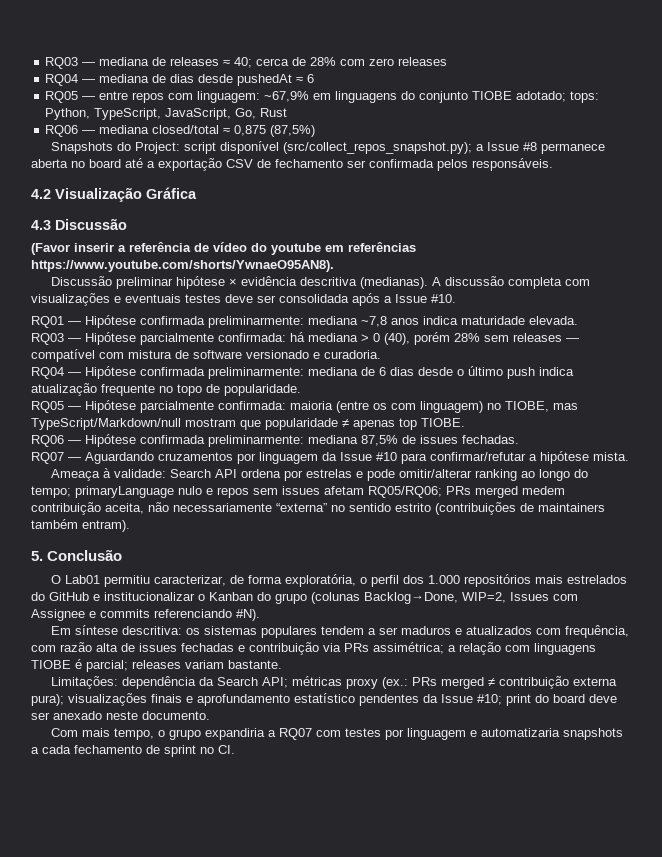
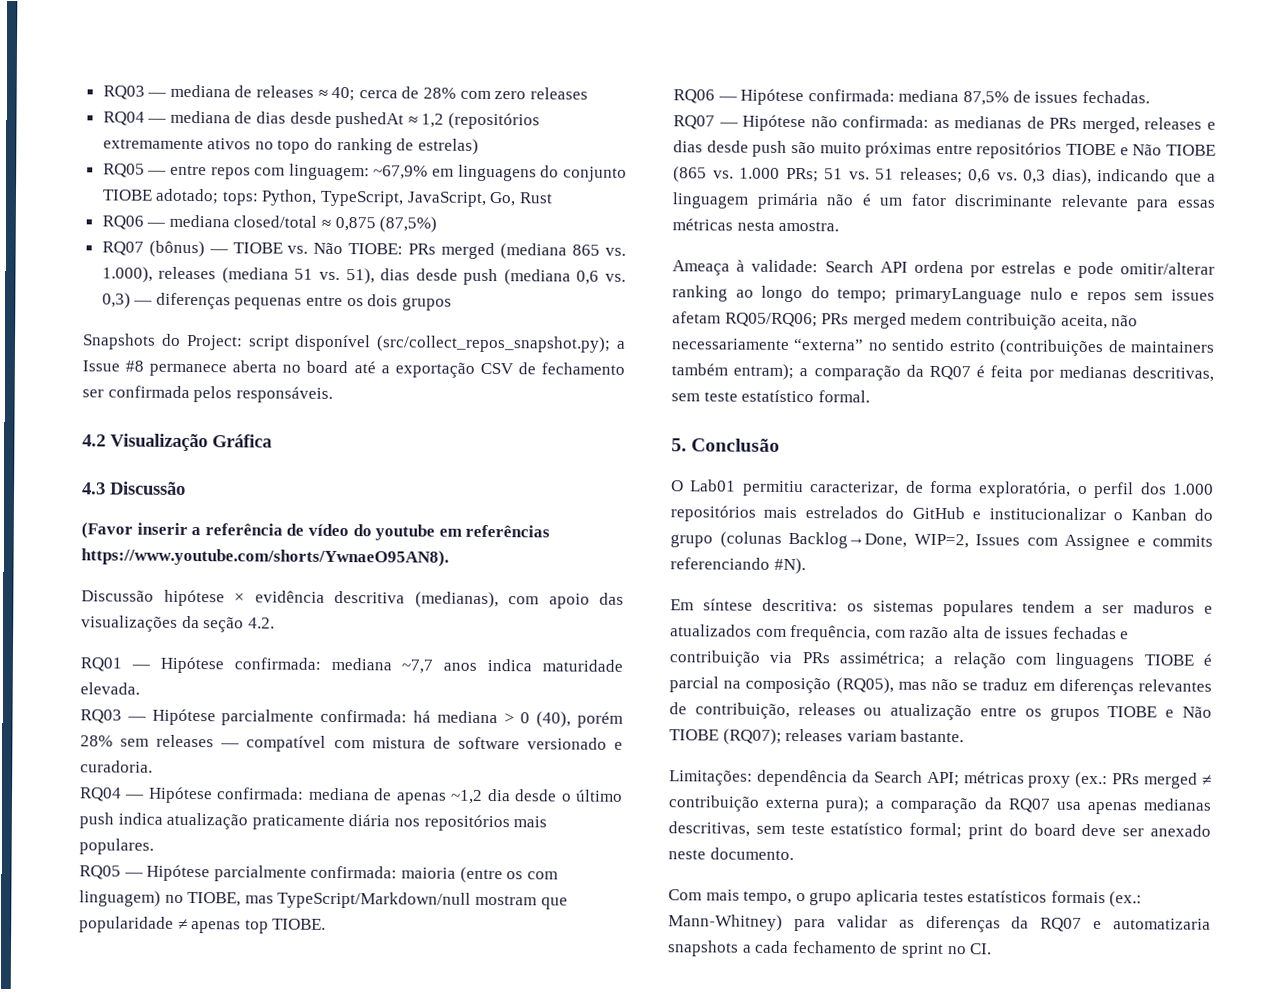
- RQ04 — mediana de dias desde pushedAt ≈ 6
+ RQ04 — mediana de dias desde pushedAt ≈ 1,2 (repositórios extremamente ativos no topo do ranking de estrelas)
+ RQ07 (bônus) — TIOBE vs. Não TIOBE: PRs merged (mediana 865 vs. 1.000), releases (mediana 51 vs. 51), dias desde push (mediana 0,6 vs. 0,3) — diferenças pequenas entre os dois grupos
- Discussão preliminar hipótese × evidência descritiva (medianas). A discussão completa com visualizações e eventuais testes deve ser consolidada após a Issue #10.
+ Discussão hipótese × evidência descritiva (medianas), com apoio das visualizações da seção 4.2.
- RQ01 — Hipótese confirmada preliminarmente: mediana ~7,8 anos indica maturidade elevada.
+ RQ01 — Hipótese confirmada: mediana ~7,7 anos indica maturidade elevada.
- RQ04 — Hipótese confirmada preliminarmente: mediana de 6 dias desde o último push indica atualização frequente no topo de popularidade.
+ RQ04 — Hipótese confirmada: mediana de apenas ~1,2 dia desde o último push indica atualização praticamente diária nos repositórios mais populares.
- RQ06 — Hipótese confirmada preliminarmente: mediana 87,5% de issues fechadas.
+ RQ06 — Hipótese confirmada: mediana 87,5% de issues fechadas.
- RQ07 — Aguardando cruzamentos por linguagem da Issue #10 para confirmar/refutar a hipótese mista.
+ RQ07 — Hipótese não confirmada: as medianas de PRs merged, releases e dias desde push são muito próximas entre repositórios TIOBE e Não TIOBE (865 vs. 1.000 PRs; 51 vs. 51 releases; 0,6 vs. 0,3 dias), indicando que a linguagem primária não é um fator discriminante relevante para essas métricas nesta amostra.
- Ameaça à validade: Search API ordena por estrelas e pode omitir/alterar ranking ao longo do tempo; primaryLanguage nulo e repos sem issues afetam RQ05/RQ06; PRs merged medem contribuição aceita, não necessariamente “externa” no sentido estrito (contribuições de maintainers também entram).
+ Ameaça à validade: Search API ordena por estrelas e pode omitir/alterar ranking ao longo do tempo; primaryLanguage nulo e repos sem issues afetam RQ05/RQ06; PRs merged medem contribuição aceita, não necessariamente “externa” no sentido estrito (contribuições de maintainers também entram); a comparação da RQ07 é feita por medianas descritivas, sem teste estatístico formal.
- Em síntese descritiva: os sistemas populares tendem a ser maduros e atualizados com frequência, com razão alta de issues fechadas e contribuição via PRs assimétrica; a relação com linguagens TIOBE é parcial; releases variam bastante.
+ Em síntese descritiva: os sistemas populares tendem a ser maduros e atualizados com frequência, com razão alta de issues fechadas e contribuição via PRs assimétrica; a relação com linguagens TIOBE é parcial na composição (RQ05), mas não se traduz em diferenças relevantes de contribuição, releases ou atualização entre os grupos TIOBE e Não TIOBE (RQ07); releases variam bastante.
- Limitações: dependência da Search API; métricas proxy (ex.: PRs merged ≠ contribuição externa pura); visualizações finais e aprofundamento estatístico pendentes da Issue #10; print do board deve ser anexado neste documento.
+ Limitações: dependência da Search API; métricas proxy (ex.: PRs merged ≠ contribuição externa pura); a comparação da RQ07 usa apenas medianas descritivas, sem teste estatístico formal; print do board deve ser anexado neste documento.
- Com mais tempo, o grupo expandiria a RQ07 com testes por linguagem e automatizaria snapshots a cada fechamento de sprint no CI.
+ Com mais tempo, o grupo aplicaria testes estatísticos formais (ex.: Mann-Whitney) para validar as diferenças da RQ07 e automatizaria snapshots a cada fechamento de sprint no CI.

